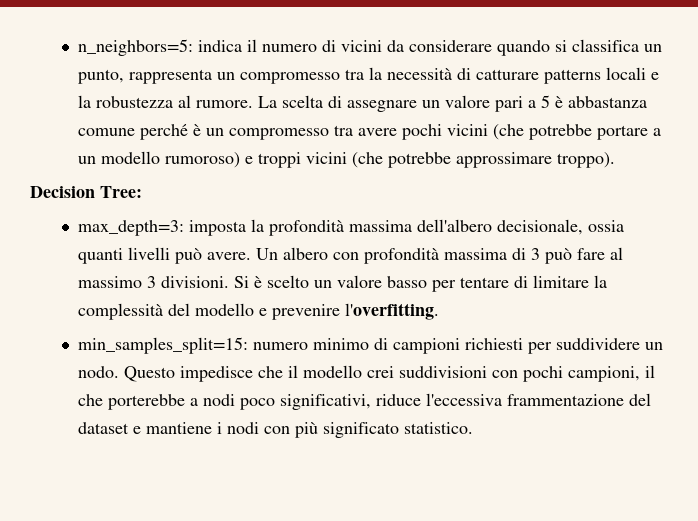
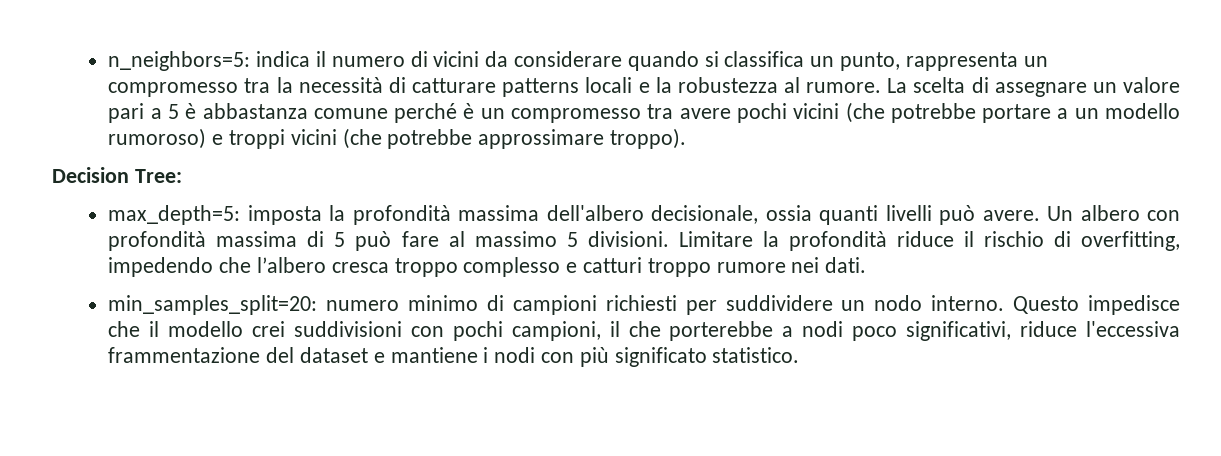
- max_depth=3: imposta la profondità massima dell'albero decisionale, ossia quanti livelli può avere.
+ max_depth=5: imposta la profondità massima dell'albero decisionale, ossia quanti livelli può avere.
- Un albero con profondità massima di 3 può fare al massimo 3 divisioni. Si è scelto un valore basso per tentare di limitare la complessità del modello e prevenire l'overfitting.
- min_samples_split=15: numero minimo di campioni richiesti per suddividere un nodo.
+ Un albero con profondità massima di 5 può fare al massimo 5 divisioni. Limitare la profondità riduce il rischio di overfitting, impedendo che l’albero cresca troppo complesso e catturi troppo rumore nei dati.
+ min_samples_split=20: numero minimo di campioni richiesti per suddividere un nodo interno.

